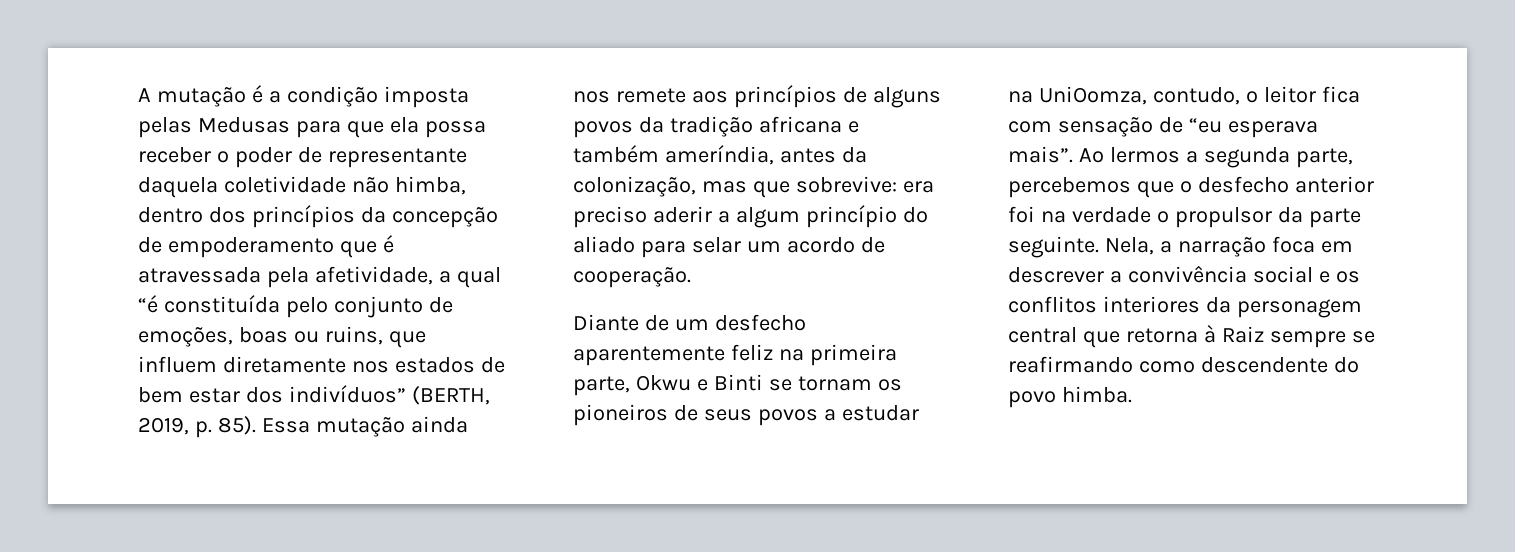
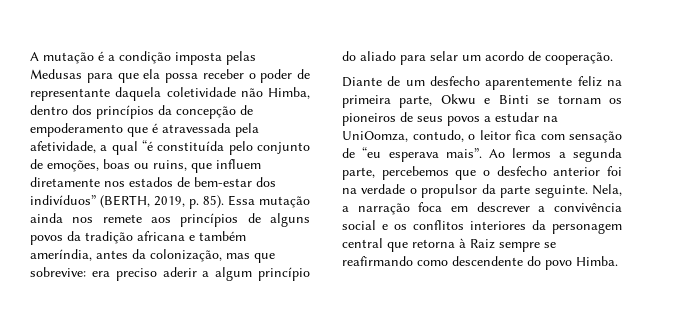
- A mutação é a condição imposta pelas Medusas para que ela possa receber o poder de representante daquela coletividade não himba, dentro dos princípios da concepção de empoderamento que é atravessada pela afetividade, a qual “é constituída pelo conjunto de emoções, boas ou ruins, que influem diretamente nos estados de bem estar dos indivíduos” (BERTH, 2019, p. 85).
+ A mutação é a condição imposta pelas Medusas para que ela possa receber o poder de representante daquela coletividade não Himba, dentro dos princípios da concepção de empoderamento que é atravessada pela afetividade, a qual “é constituída pelo conjunto de emoções, boas ou ruins, que influem diretamente nos estados de bem-estar dos indivíduos” (BERTH, 2019, p. 85).
- Nela, a narração foca em descrever a convivência social e os conflitos interiores da personagem central que retorna à Raiz sempre se reafirmando como descendente do povo himba.
+ Nela, a narração foca em descrever a convivência social e os conflitos interiores da personagem central que retorna à Raiz sempre se reafirmando como descendente do povo Himba.

